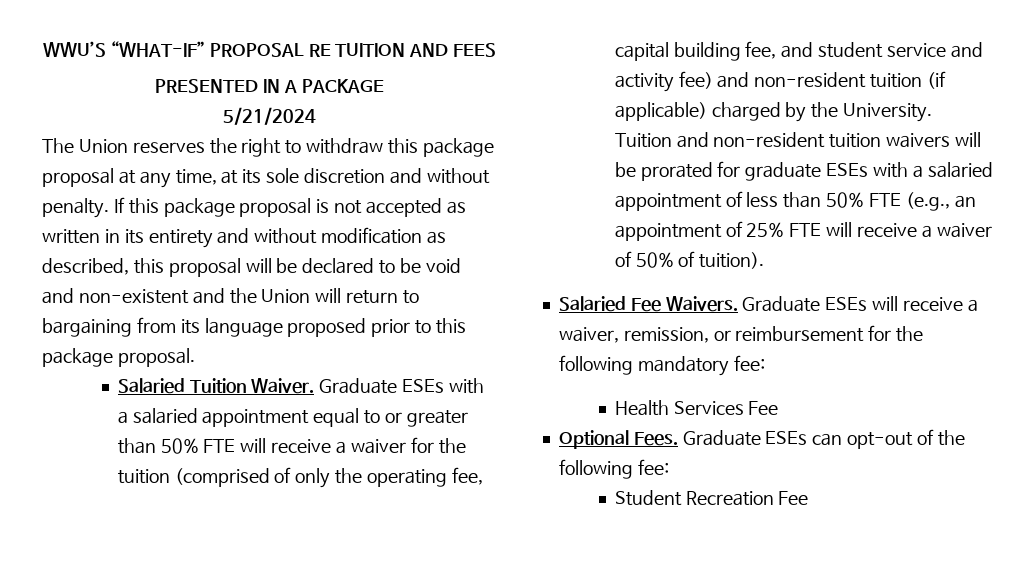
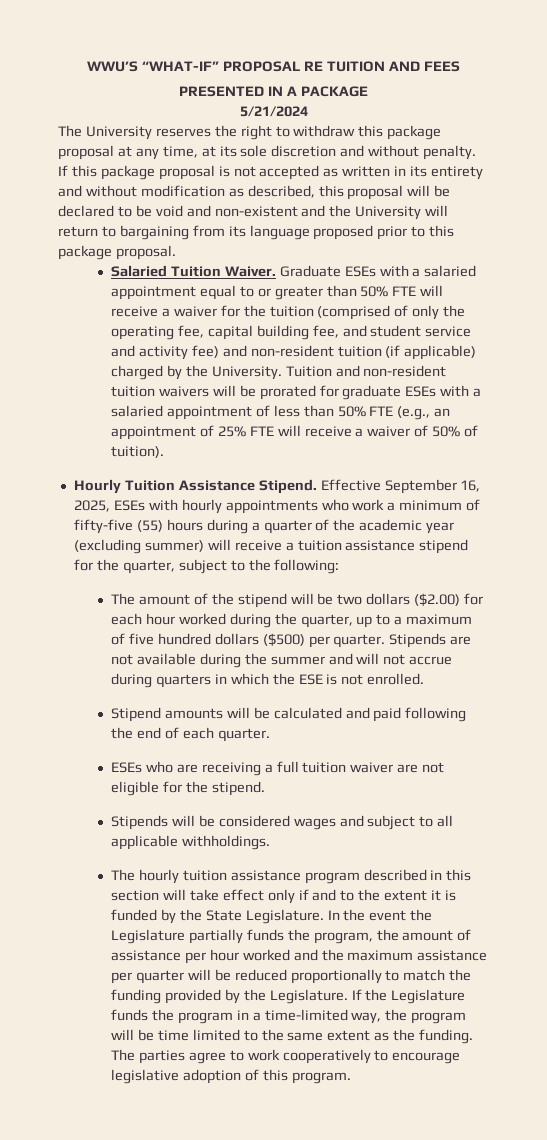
- The Union reserves the right to withdraw this package proposal at any time, at its sole discretion and without penalty.
+ The University reserves the right to withdraw this package proposal at any time, at its sole discretion and without penalty.
- If this package proposal is not accepted as written in its entirety and without modification as described, this proposal will be declared to be void and non-existent and the Union will return to bargaining from its language proposed prior to this package proposal.
+ If this package proposal is not accepted as written in its entirety and without modification as described, this proposal will be declared to be void and non-existent and the University will return to bargaining from its language proposed prior to this package proposal.
- Salaried Fee Waivers. Graduate ESEs will receive a waiver, remission, or reimbursement for the following mandatory fee:
- Health Services Fee
- Optional Fees. Graduate ESEs can opt-out of the following fee:
- Student Recreation Fee
+ Hourly Tuition Assistance Stipend. Effective September 16, 2025, ESEs with hourly appointments who work a minimum of fifty-five (55) hours during a quarter of the academic year (excluding summer) will receive a tuition assistance stipend for the quarter, subject to the following:
+ The amount of the stipend will be two dollars ($2.00) for each hour worked during the quarter, up to a maximum of five hundred dollars ($500) per quarter. Stipends are not available during the summer and will not accrue during quarters in which the ESE is not enrolled.
+ Stipend amounts will be calculated and paid following the end of each quarter.
+ ESEs who are receiving a full tuition waiver are not eligible for the stipend.
+ Stipends will be considered wages and subject to all applicable withholdings.
+ The hourly tuition assistance program described in this section will take effect only if and to the extent it is funded by the State Legislature. In the event the Legislature partially funds the program, the amount of assistance per hour worked and the maximum assistance per quarter will be reduced proportionally to match the funding provided by the Legislature. If the Legislature funds the program in a time-limited way, the program will be time limited to the same extent as the funding. The parties agree to work cooperatively to encourage legislative adoption of this program.

